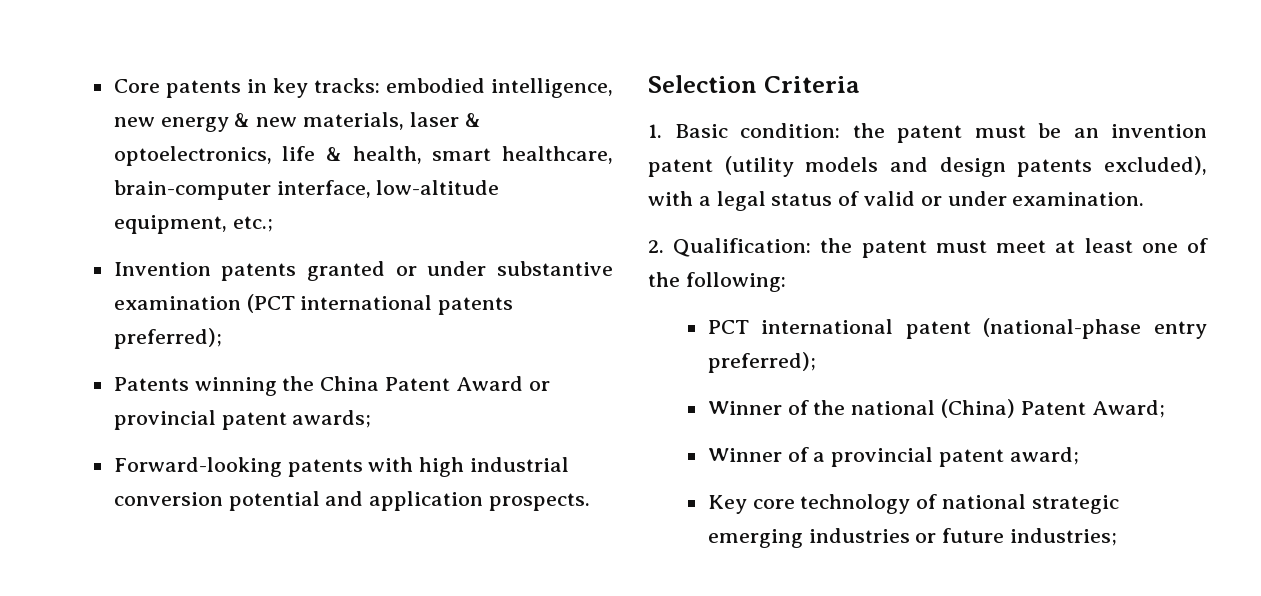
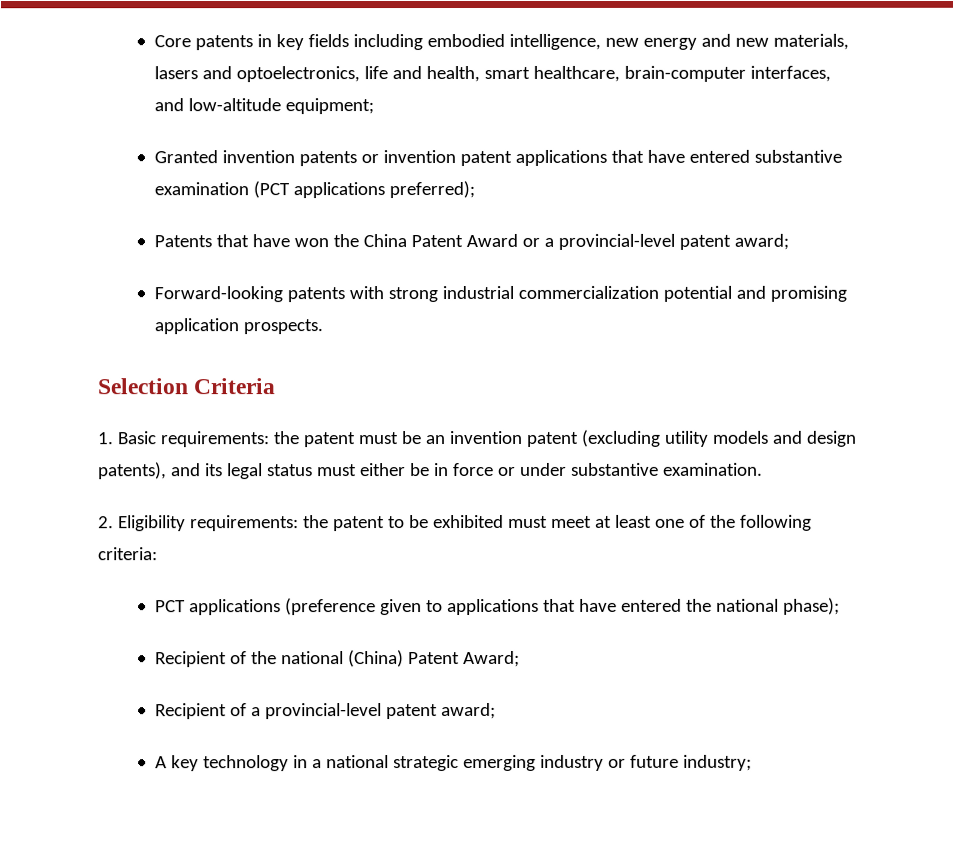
- Core patents in key tracks: embodied intelligence, new energy & new materials, laser & optoelectronics, life & health, smart healthcare, brain-computer interface, low-altitude equipment, etc.;
- Invention patents granted or under substantive examination (PCT international patents preferred);
+ Core patents in key fields including embodied intelligence, new energy and new materials, lasers and optoelectronics, life and health, smart healthcare, brain-computer interfaces, and low-altitude equipment;
+ Granted invention patents or invention patent applications that have entered substantive examination (PCT applications preferred);
- Patents winning the China Patent Award or provincial patent awards;
+ Patents that have won the China Patent Award or a provincial-level patent award;
- Forward-looking patents with high industrial conversion potential and application prospects.
+ Forward-looking patents with strong industrial commercialization potential and promising application prospects.
- 1. Basic condition: the patent must be an invention patent (utility models and design patents excluded), with a legal status of valid or under examination.
+ 1. Basic requirements: the patent must be an invention patent (excluding utility models and design patents), and its legal status must either be in force or under substantive examination.
- 2. Qualification: the patent must meet at least one of the following:
+ 2. Eligibility requirements: the patent to be exhibited must meet at least one of the following criteria:
- PCT international patent (national-phase entry preferred);
- Winner of the national (China) Patent Award;
+ PCT applications (preference given to applications that have entered the national phase);
+ Recipient of the national (China) Patent Award;
- Winner of a provincial patent award;
- Key core technology of national strategic emerging industries or future industries;
+ Recipient of a provincial-level patent award;
+ A key technology in a national strategic emerging industry or future industry;

